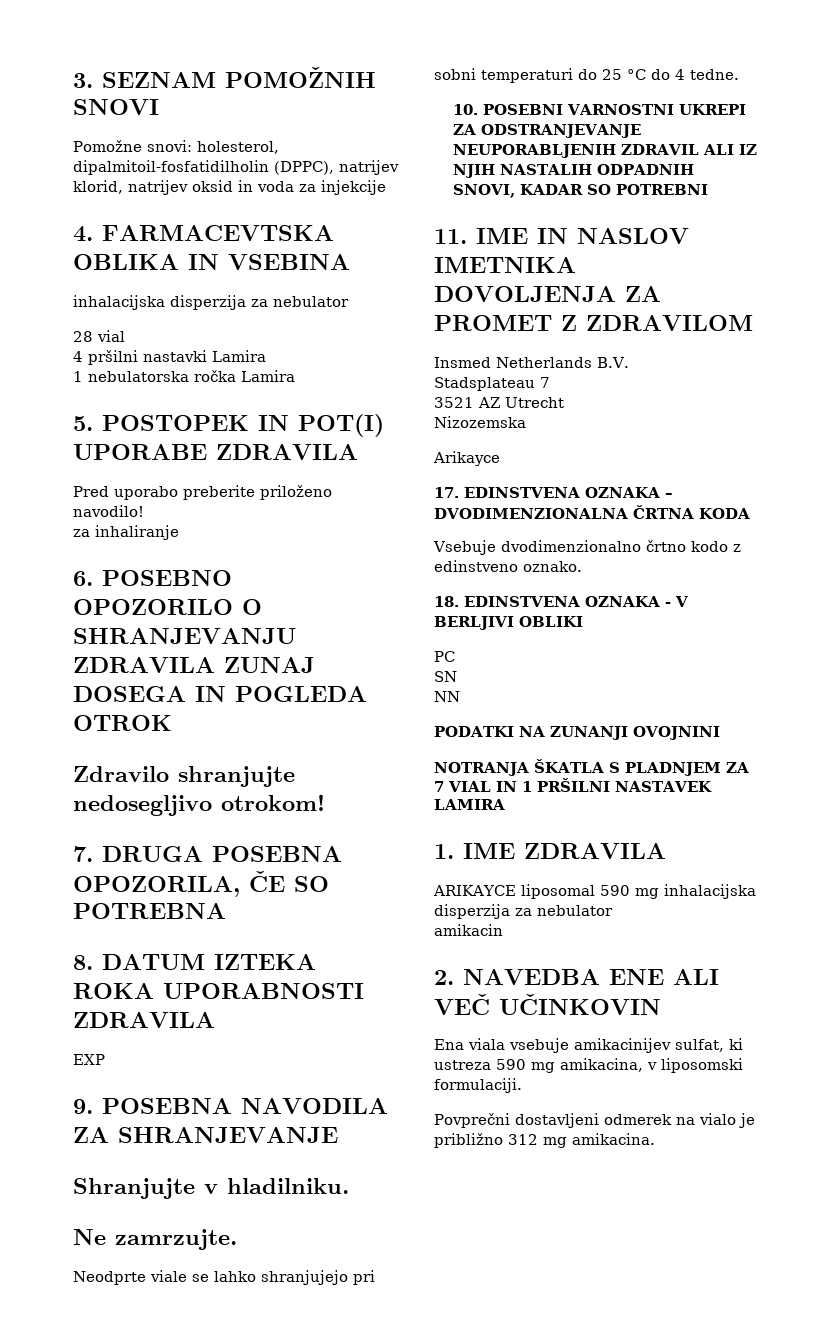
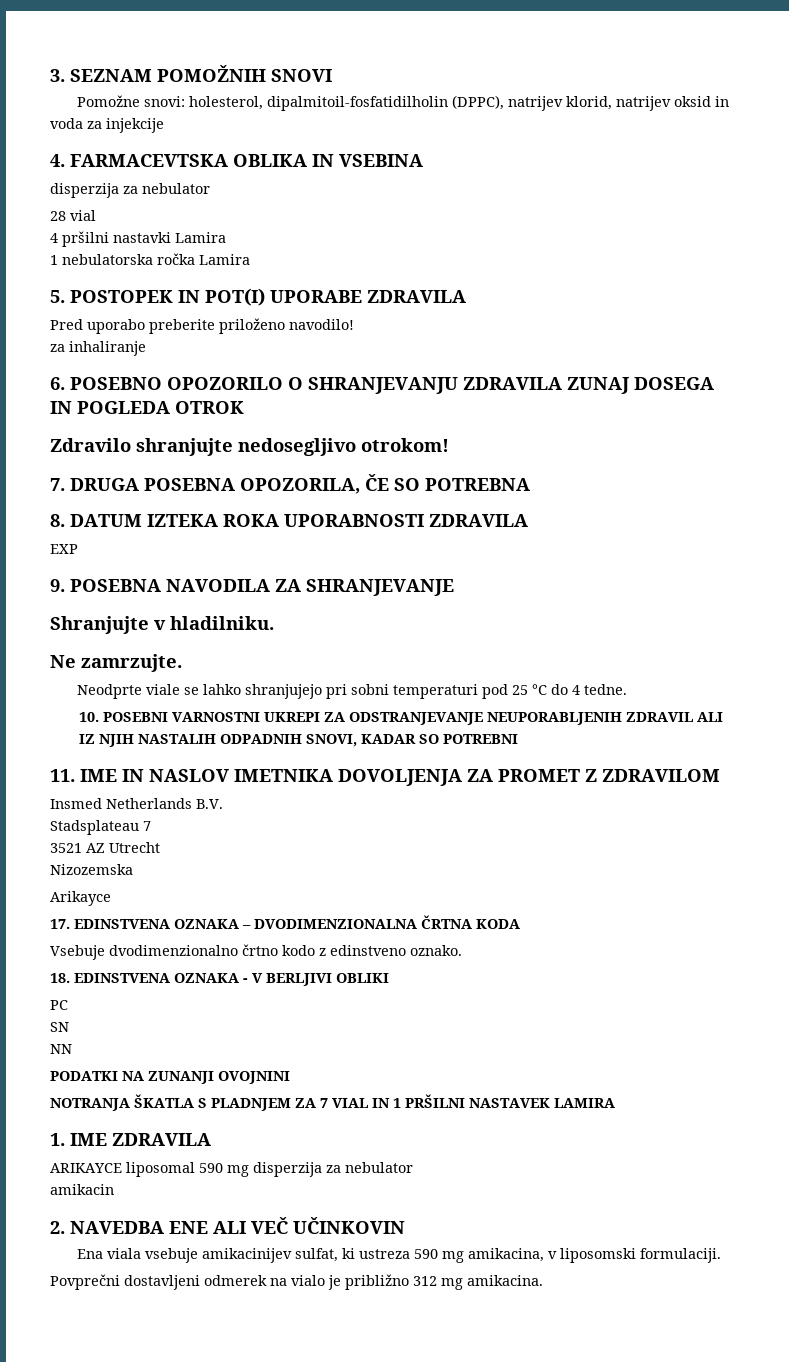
  4. FARMACEVTSKA OBLIKA IN VSEBINA
- inhalacijska disperzija za nebulator
+ disperzija za nebulator
- Neodprte viale se lahko shranjujejo pri sobni temperaturi do 25 °C do 4 tedne.
+ Neodprte viale se lahko shranjujejo pri sobni temperaturi pod 25 °C do 4 tedne.
- ARIKAYCE liposomal 590 mg inhalacijska disperzija za nebulator
+ ARIKAYCE liposomal 590 mg disperzija za nebulator

